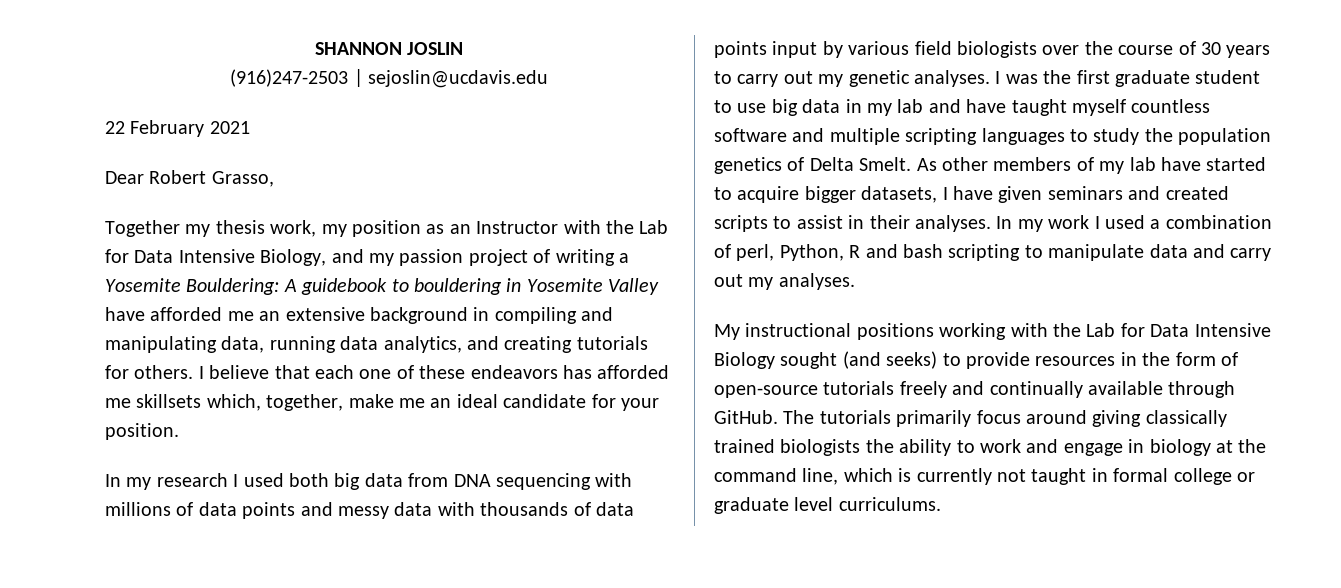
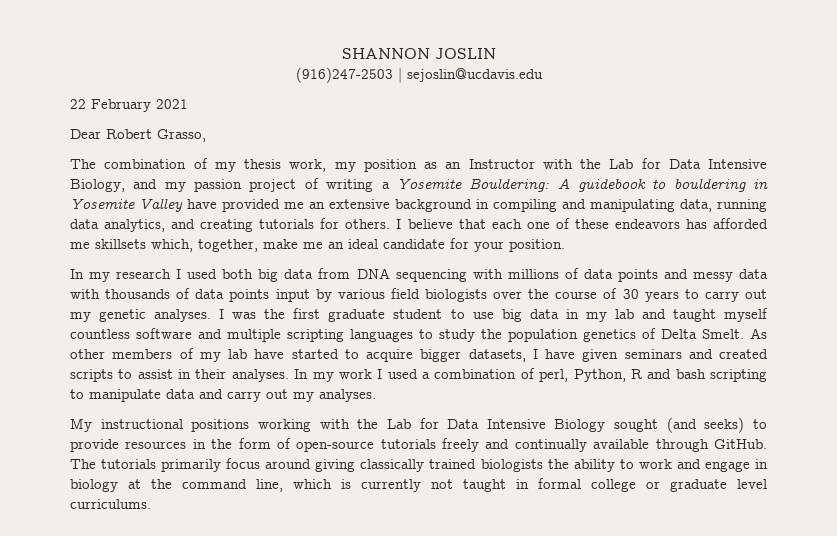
- Together my thesis work, my position as an Instructor with the Lab for Data Intensive Biology, and my passion project of writing a Yosemite Bouldering: A guidebook to bouldering in Yosemite Valley have afforded me an extensive background in compiling and manipulating data, running data analytics, and creating tutorials for others.
+ The combination of my thesis work, my position as an Instructor with the Lab for Data Intensive Biology, and my passion project of writing a Yosemite Bouldering: A guidebook to bouldering in Yosemite Valley have provided me an extensive background in compiling and manipulating data, running data analytics, and creating tutorials for others.
- I was the first graduate student to use big data in my lab and have taught myself countless software and multiple scripting languages to study the population genetics of Delta Smelt.
+ I was the first graduate student to use big data in my lab and taught myself countless software and multiple scripting languages to study the population genetics of Delta Smelt.

